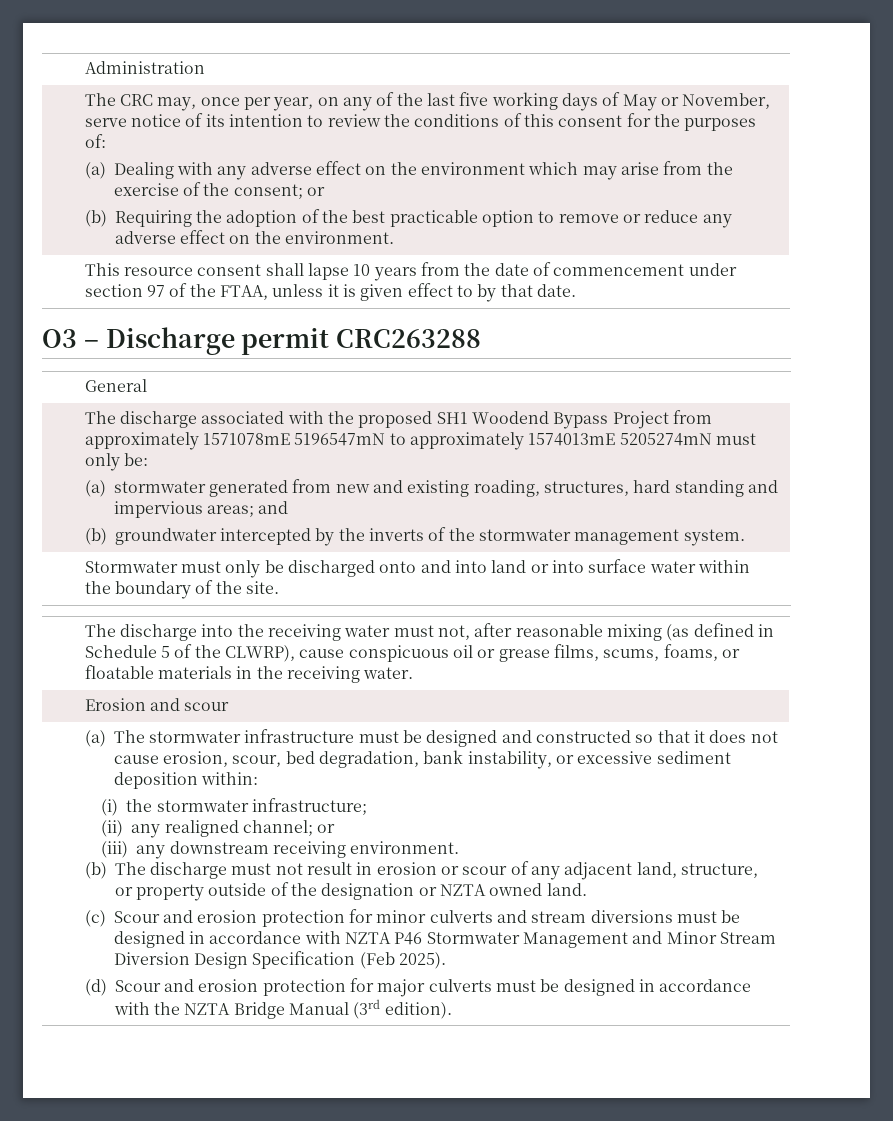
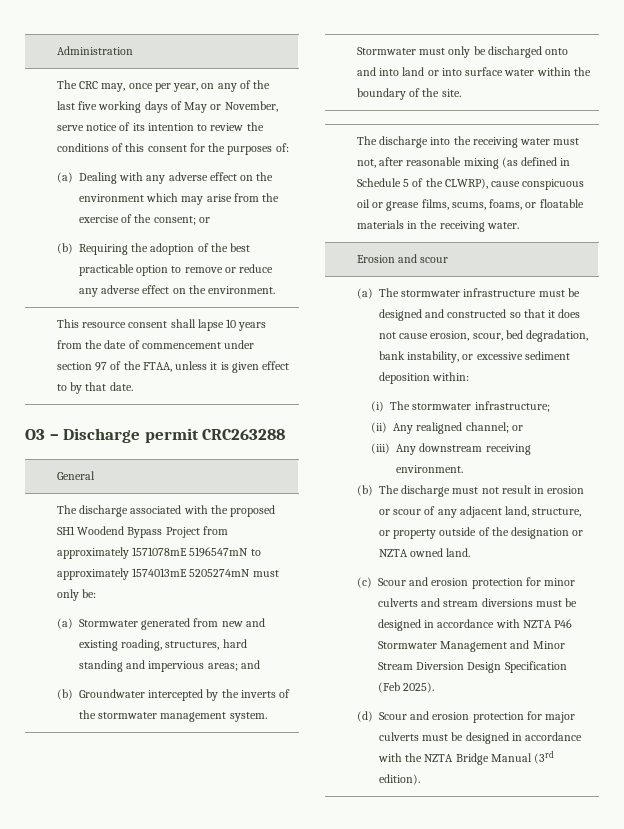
- (a) stormwater generated from new and existing roading, structures, hard standing and impervious areas; and
+ (a) Stormwater generated from new and existing roading, structures, hard standing and impervious areas; and
- (b) groundwater intercepted by the inverts of the stormwater management system.
+ (b) Groundwater intercepted by the inverts of the stormwater management system.
- (i) the stormwater infrastructure;
+ (i) The stormwater infrastructure;
- (ii) any realigned channel; or
+ (ii) Any realigned channel; or
- (iii) any downstream receiving environment.
+ (iii) Any downstream receiving environment.

